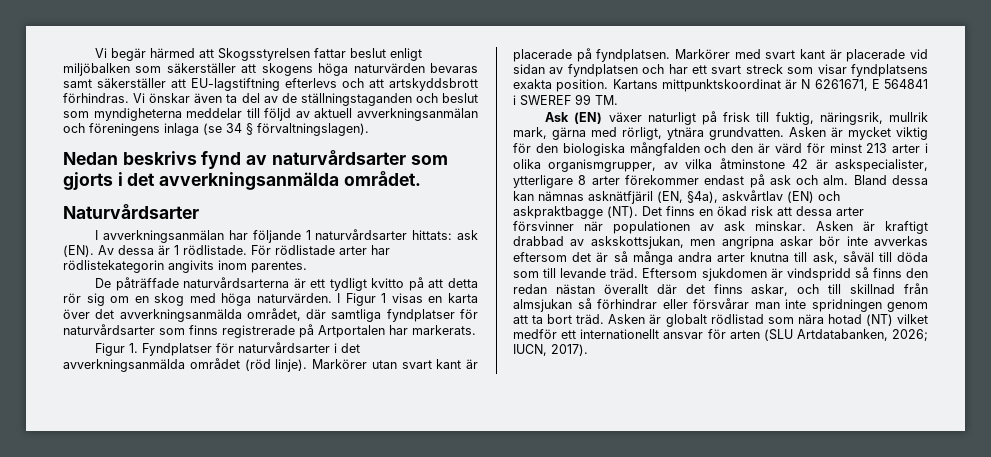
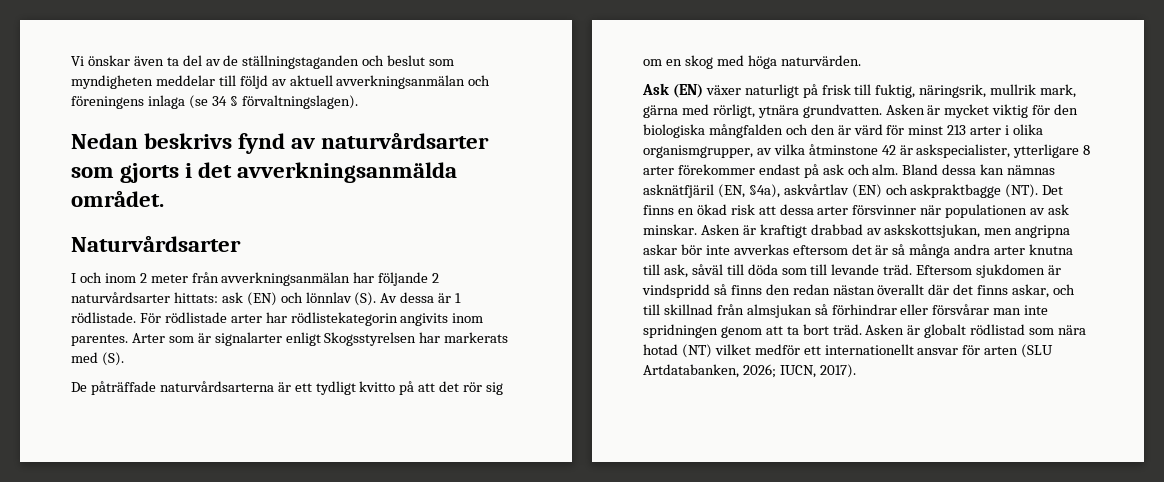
- Vi begär härmed att Skogsstyrelsen fattar beslut enligt miljöbalken som säkerställer att skogens höga naturvärden bevaras samt säkerställer att EU-lagstiftning efterlevs och att artskyddsbrott förhindras. Vi önskar även ta del av de ställningstaganden och beslut som myndigheterna meddelar till följd av aktuell avverkningsanmälan och föreningens inlaga (se 34 § förvaltningslagen).
+ Vi önskar även ta del av de ställningstaganden och beslut som myndigheten meddelar till följd av aktuell avverkningsanmälan och föreningens inlaga (se 34 § förvaltningslagen).
- I avverkningsanmälan har följande 1 naturvårdsarter hittats: ask (EN). Av dessa är 1 rödlistade.
+ I och inom 2 meter från avverkningsanmälan har följande 2 naturvårdsarter hittats: ask (EN) och lönnlav (S). Av dessa är 1 rödlistade.
+ Arter som är signalarter enligt Skogsstyrelsen har markerats med (S).
- De påträffade naturvårdsarterna är ett tydligt kvitto på att detta rör sig om en skog med höga naturvärden. I Figur 1 visas en karta över det avverkningsanmälda området, där samtliga fyndplatser för naturvårdsarter som finns registrerade på Artportalen har markerats.
- Figur 1. Fyndplatser för naturvårdsarter i det avverkningsanmälda området (röd linje). Markörer utan svart kant är placerade på fyndplatsen. Markörer med svart kant är placerade vid sidan av fyndplatsen och har ett svart streck som visar fyndplatsens exakta position. Kartans mittpunktskoordinat är N 6261671, E 564841 i SWEREF 99 TM.
+ De påträffade naturvårdsarterna är ett tydligt kvitto på att det rör sig om en skog med höga naturvärden.

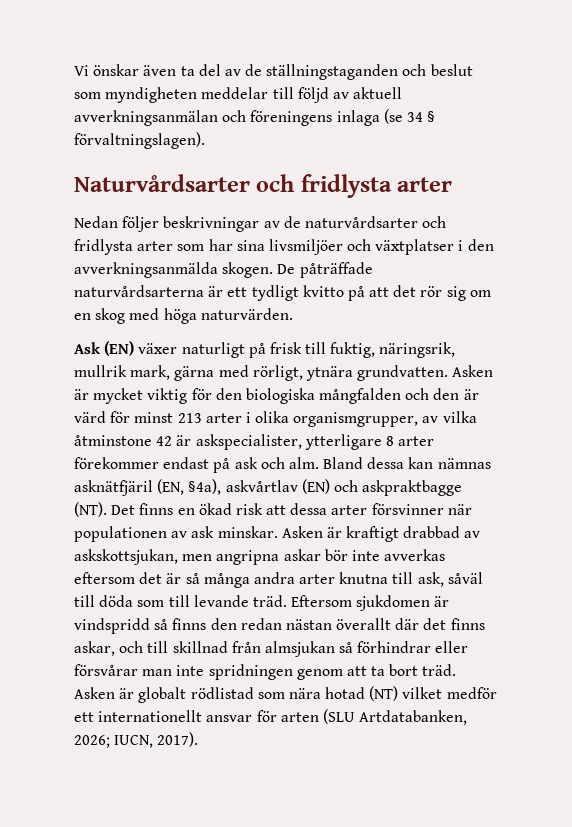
- Nedan beskrivs fynd av naturvårdsarter som gjorts i det avverkningsanmälda området.
- Naturvårdsarter
- I och inom 2 meter från avverkningsanmälan har följande 2 naturvårdsarter hittats: ask (EN) och lönnlav (S). Av dessa är 1 rödlistade. För rödlistade arter har rödlistekategorin angivits inom parentes. Arter som är signalarter enligt Skogsstyrelsen har markerats med (S).
- De påträffade naturvårdsarterna är ett tydligt kvitto på att det rör sig om en skog med höga naturvärden.
+ Naturvårdsarter och fridlysta arter
+ Nedan följer beskrivningar av de naturvårdsarter och fridlysta arter som har sina livsmiljöer och växtplatser i den avverkningsanmälda skogen. De påträffade naturvårdsarterna är ett tydligt kvitto på att det rör sig om en skog med höga naturvärden.

